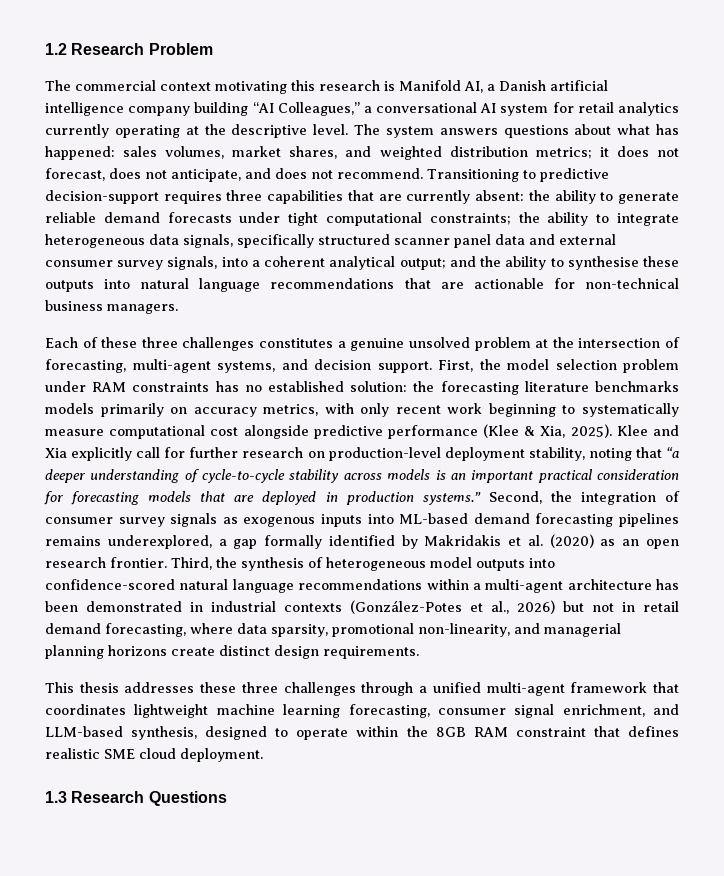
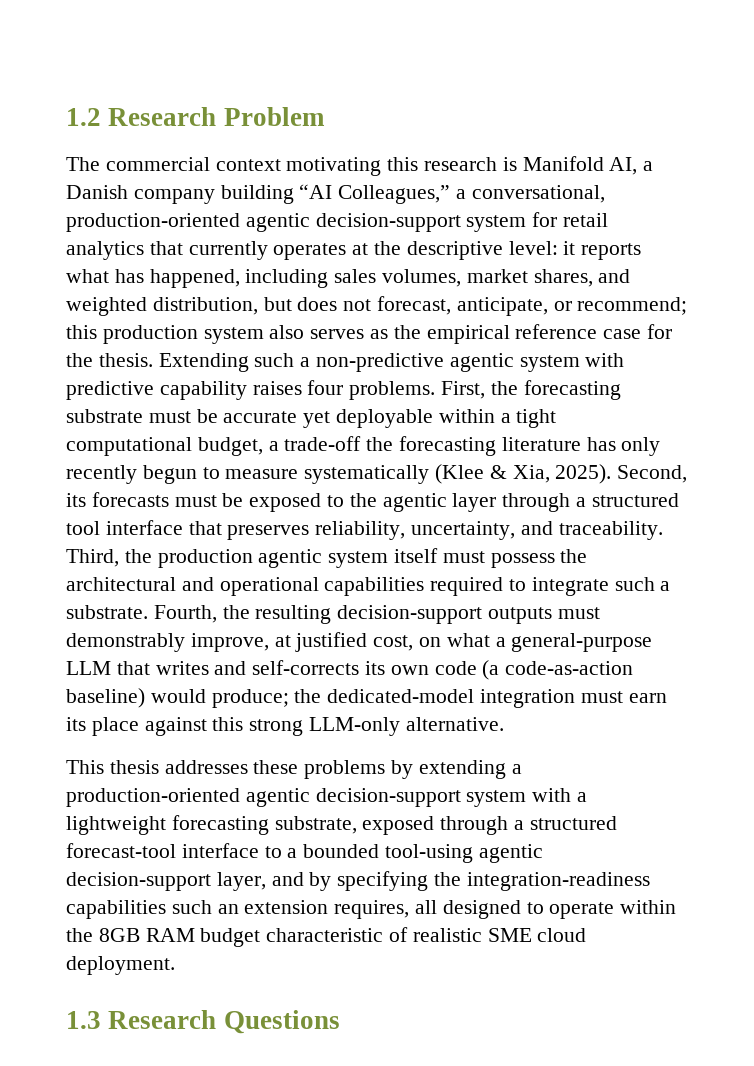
- The commercial context motivating this research is Manifold AI, a Danish artificial intelligence company building “AI Colleagues,” a conversational AI system for retail analytics currently operating at the descriptive level. The system answers questions about what has happened: sales volumes, market shares, and weighted distribution metrics; it does not forecast, does not anticipate, and does not recommend. Transitioning to predictive decision-support requires three capabilities that are currently absent: the ability to generate reliable demand forecasts under tight computational constraints; the ability to integrate heterogeneous data signals, specifically structured scanner panel data and external consumer survey signals, into a coherent analytical output; and the ability to synthesise these outputs into natural language recommendations that are actionable for non-technical business managers.
- Each of these three challenges constitutes a genuine unsolved problem at the intersection of forecasting, multi-agent systems, and decision support. First, the model selection problem under RAM constraints has no established solution: the forecasting literature benchmarks models primarily on accuracy metrics, with only recent work beginning to systematically measure computational cost alongside predictive performance (Klee & Xia, 2025). Klee and Xia explicitly call for further research on production-level deployment stability, noting that “a deeper understanding of cycle-to-cycle stability across models is an important practical consideration for forecasting models that are deployed in production systems.” Second, the integration of consumer survey signals as exogenous inputs into ML-based demand forecasting pipelines remains underexplored, a gap formally identified by Makridakis et al. (2020) as an open research frontier. Third, the synthesis of heterogeneous model outputs into confidence-scored natural language recommendations within a multi-agent architecture has been demonstrated in industrial contexts (González-Potes et al., 2026) but not in retail demand forecasting, where data sparsity, promotional non-linearity, and managerial planning horizons create distinct design requirements.
- This thesis addresses these three challenges through a unified multi-agent framework that coordinates lightweight machine learning forecasting, consumer signal enrichment, and LLM-based synthesis, designed to operate within the 8GB RAM constraint that defines realistic SME cloud deployment.
+ The commercial context motivating this research is Manifold AI, a Danish company building “AI Colleagues,” a conversational, production-oriented agentic decision-support system for retail analytics that currently operates at the descriptive level: it reports what has happened, including sales volumes, market shares, and weighted distribution, but does not forecast, anticipate, or recommend; this production system also serves as the empirical reference case for the thesis. Extending such a non-predictive agentic system with predictive capability raises four problems. First, the forecasting substrate must be accurate yet deployable within a tight computational budget, a trade-off the forecasting literature has only recently begun to measure systematically (Klee & Xia, 2025). Second, its forecasts must be exposed to the agentic layer through a structured tool interface that preserves reliability, uncertainty, and traceability. Third, the production agentic system itself must possess the architectural and operational capabilities required to integrate such a substrate. Fourth, the resulting decision-support outputs must demonstrably improve, at justified cost, on what a general-purpose LLM that writes and self-corrects its own code (a code-as-action baseline) would produce; the dedicated-model integration must earn its place against this strong LLM-only alternative.
+ This thesis addresses these problems by extending a production-oriented agentic decision-support system with a lightweight forecasting substrate, exposed through a structured forecast-tool interface to a bounded tool-using agentic decision-support layer, and by specifying the integration-readiness capabilities such an extension requires, all designed to operate within the 8GB RAM budget characteristic of realistic SME cloud deployment.

